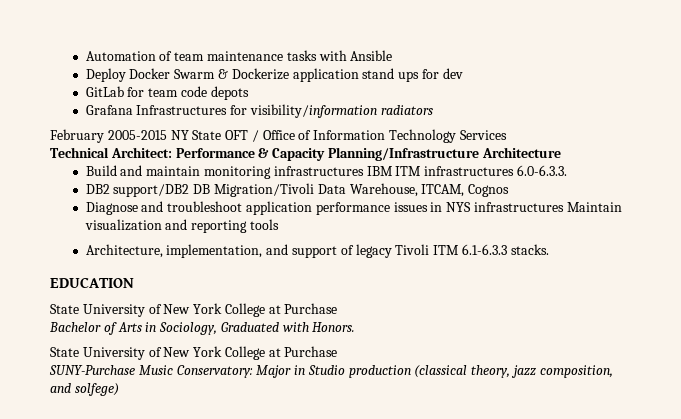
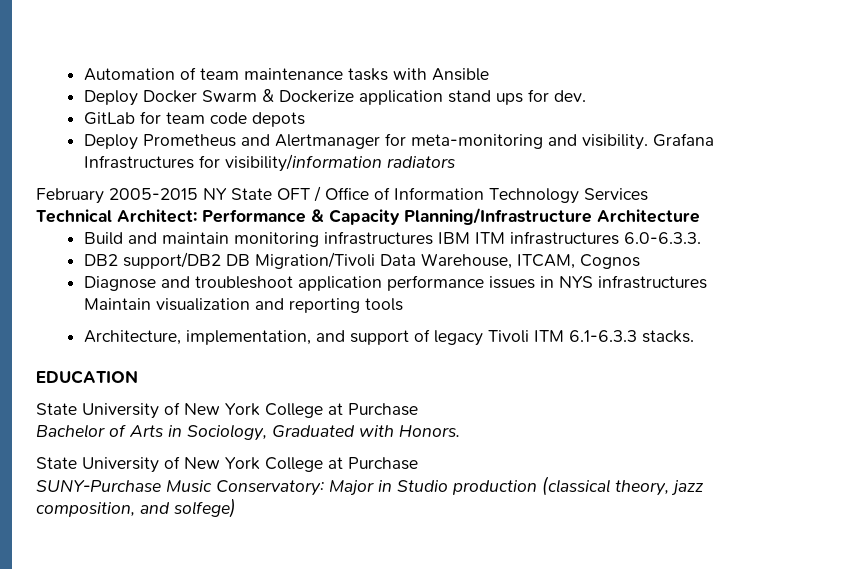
- Deploy Docker Swarm & Dockerize application stand ups for dev
+ Deploy Docker Swarm & Dockerize application stand ups for dev.
+ Deploy Prometheus and Alertmanager for meta-monitoring and visibility.

